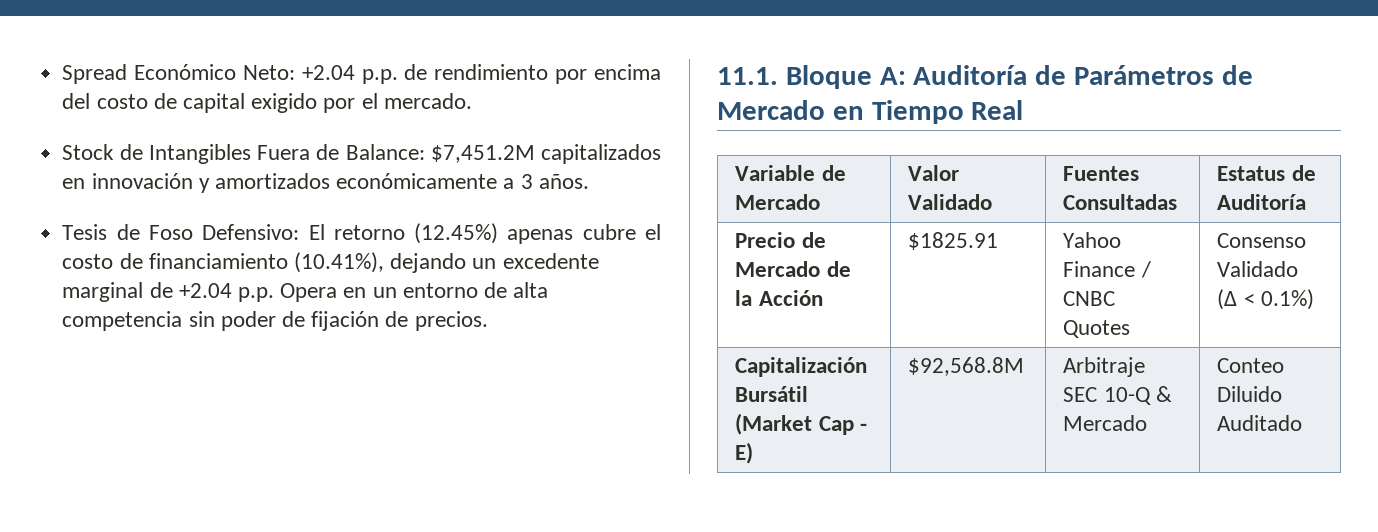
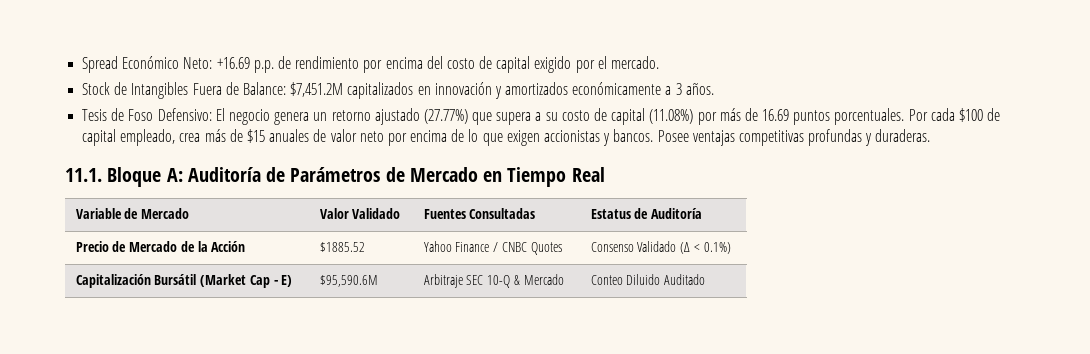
- Spread Económico Neto: +2.04 p.p. de rendimiento por encima del costo de capital exigido por el mercado.
+ Spread Económico Neto: +16.69 p.p. de rendimiento por encima del costo de capital exigido por el mercado.
- Tesis de Foso Defensivo: El retorno (12.45%) apenas cubre el costo de financiamiento (10.41%), dejando un excedente marginal de +2.04 p.p. Opera en un entorno de alta competencia sin poder de fijación de precios.
+ Tesis de Foso Defensivo: El negocio genera un retorno ajustado (27.77%) que supera a su costo de capital (11.08%) por más de 16.69 puntos porcentuales. Por cada $100 de capital empleado, crea más de $15 anuales de valor neto por encima de lo que exigen accionistas y bancos. Posee ventajas competitivas profundas y duraderas.
- Precio de Mercado de la Acción | $1825.91 | Yahoo Finance / CNBC Quotes | Consenso Validado (Δ < 0.1%)
+ Precio de Mercado de la Acción | $1885.52 | Yahoo Finance / CNBC Quotes | Consenso Validado (Δ < 0.1%)
- Capitalización Bursátil (Market Cap - E) | $92,568.8M | Arbitraje SEC 10-Q & Mercado | Conteo Diluido Auditado
+ Capitalización Bursátil (Market Cap - E) | $95,590.6M | Arbitraje SEC 10-Q & Mercado | Conteo Diluido Auditado

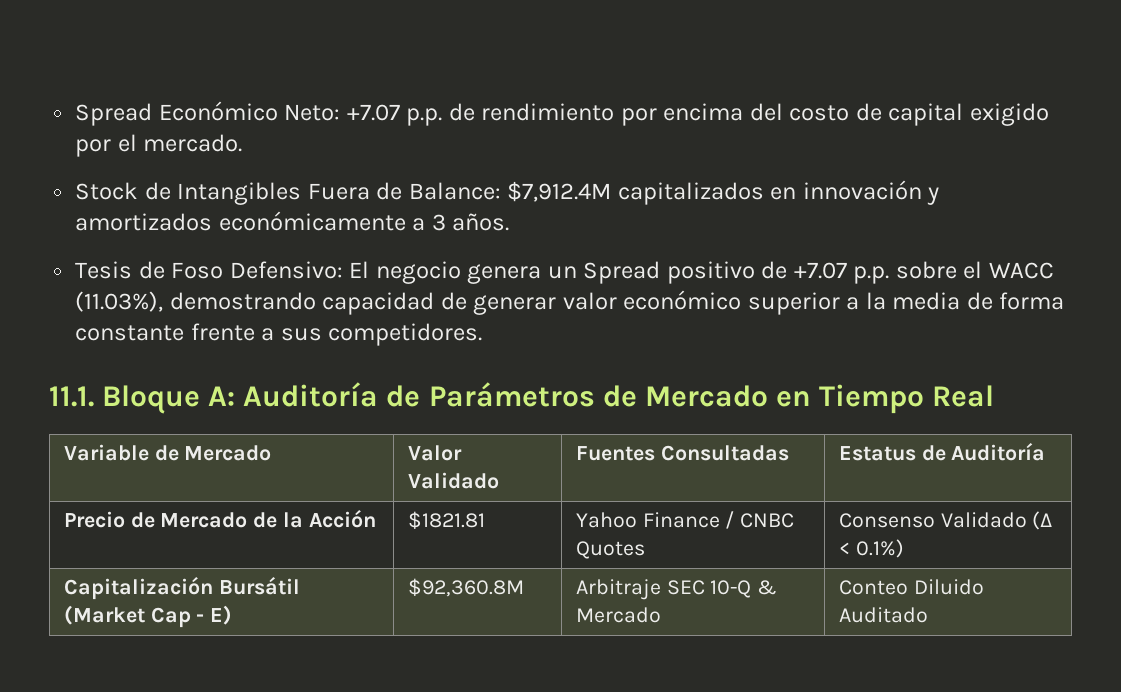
- Spread Económico Neto: +16.69 p.p. de rendimiento por encima del costo de capital exigido por el mercado.
+ Spread Económico Neto: +7.07 p.p. de rendimiento por encima del costo de capital exigido por el mercado.
- Stock de Intangibles Fuera de Balance: $7,451.2M capitalizados en innovación y amortizados económicamente a 3 años.
+ Stock de Intangibles Fuera de Balance: $7,912.4M capitalizados en innovación y amortizados económicamente a 3 años.
- Tesis de Foso Defensivo: El negocio genera un retorno ajustado (27.77%) que supera a su costo de capital (11.08%) por más de 16.69 puntos porcentuales. Por cada $100 de capital empleado, crea más de $15 anuales de valor neto por encima de lo que exigen accionistas y bancos. Posee ventajas competitivas profundas y duraderas.
+ Tesis de Foso Defensivo: El negocio genera un Spread positivo de +7.07 p.p. sobre el WACC (11.03%), demostrando capacidad de generar valor económico superior a la media de forma constante frente a sus competidores.
- Precio de Mercado de la Acción | $1885.52 | Yahoo Finance / CNBC Quotes | Consenso Validado (Δ < 0.1%)
+ Precio de Mercado de la Acción | $1821.81 | Yahoo Finance / CNBC Quotes | Consenso Validado (Δ < 0.1%)
- Capitalización Bursátil (Market Cap - E) | $95,590.6M | Arbitraje SEC 10-Q & Mercado | Conteo Diluido Auditado
+ Capitalización Bursátil (Market Cap - E) | $92,360.8M | Arbitraje SEC 10-Q & Mercado | Conteo Diluido Auditado

